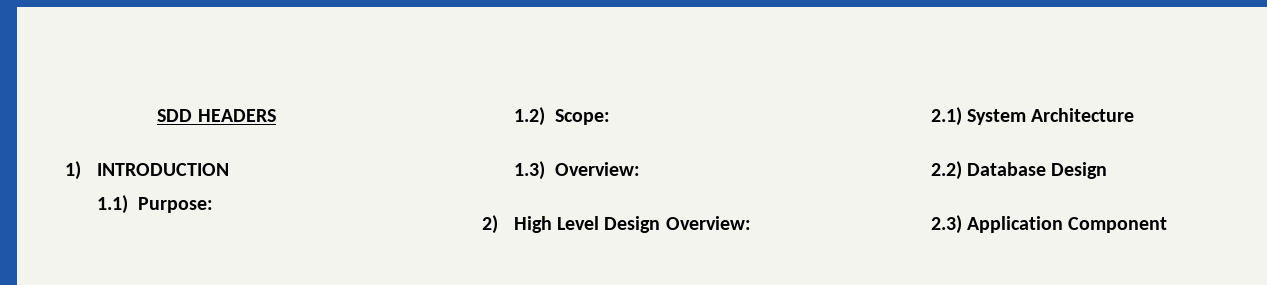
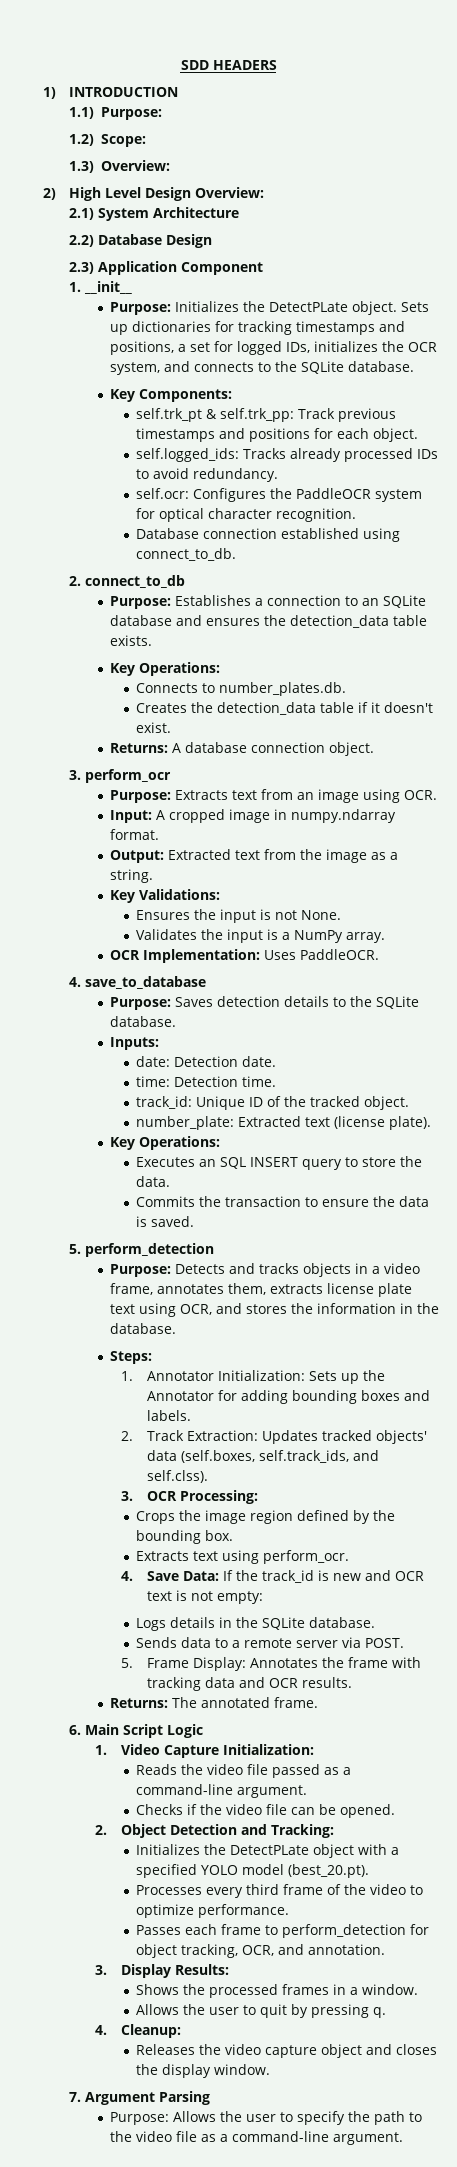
+ 1. __init__
+ Purpose: Initializes the DetectPLate object. Sets up dictionaries for tracking timestamps and positions, a set for logged IDs, initializes the OCR system, and connects to the SQLite database.
+ Key Components:
+ self.trk_pt & self.trk_pp: Track previous timestamps and positions for each object.
+ self.logged_ids: Tracks already processed IDs to avoid redundancy.
+ self.ocr: Configures the PaddleOCR system for optical character recognition.
+ Database connection established using connect_to_db.
+ 2. connect_to_db
+ Purpose: Establishes a connection to an SQLite database and ensures the detection_data table exists.
+ Key Operations:
+ Connects to number_plates.db.
+ Creates the detection_data table if it doesn't exist.
+ Returns: A database connection object.
+ 3. perform_ocr
+ Purpose: Extracts text from an image using OCR.
+ Input: A cropped image in numpy.ndarray format.
+ Output: Extracted text from the image as a string.
+ Key Validations:
+ Ensures the input is not None.
+ Validates the input is a NumPy array.
+ OCR Implementation: Uses PaddleOCR.
+ 4. save_to_database
+ Purpose: Saves detection details to the SQLite database.
+ Inputs:
+ date: Detection date.
+ time: Detection time.
+ track_id: Unique ID of the tracked object.
+ number_plate: Extracted text (license plate).
+ Key Operations:
+ Executes an SQL INSERT query to store the data.
+ Commits the transaction to ensure the data is saved.
+ 5. perform_detection
+ Purpose: Detects and tracks objects in a video frame, annotates them, extracts license plate text using OCR, and stores the information in the database.
+ Steps:
+ 1. Annotator Initialization: Sets up the Annotator for adding bounding boxes and labels.
+ 2. Track Extraction: Updates tracked objects' data (self.boxes, self.track_ids, and self.clss).
+ 3. OCR Processing:
+ Crops the image region defined by the bounding box.
+ Extracts text using perform_ocr.
+ 4. Save Data: If the track_id is new and OCR text is not empty:
+ Logs details in the SQLite database.
+ Sends data to a remote server via POST.
+ 5. Frame Display: Annotates the frame with tracking data and OCR results.
+ Returns: The annotated frame.
+ 6. Main Script Logic
+ 1. Video Capture Initialization:
+ Reads the video file passed as a command-line argument.
+ Checks if the video file can be opened.
+ 2. Object Detection and Tracking:
+ Initializes the DetectPLate object with a specified YOLO model (best_20.pt).
+ Processes every third frame of the video to optimize performance.
+ Passes each frame to perform_detection for object tracking, OCR, and annotation.
+ 3. Display Results:
+ Shows the processed frames in a window.
+ Allows the user to quit by pressing q.
+ 4. Cleanup:
+ Releases the video capture object and closes the display window.
+ 7. Argument Parsing
+ Purpose: Allows the user to specify the path to the video file as a command-line argument.

